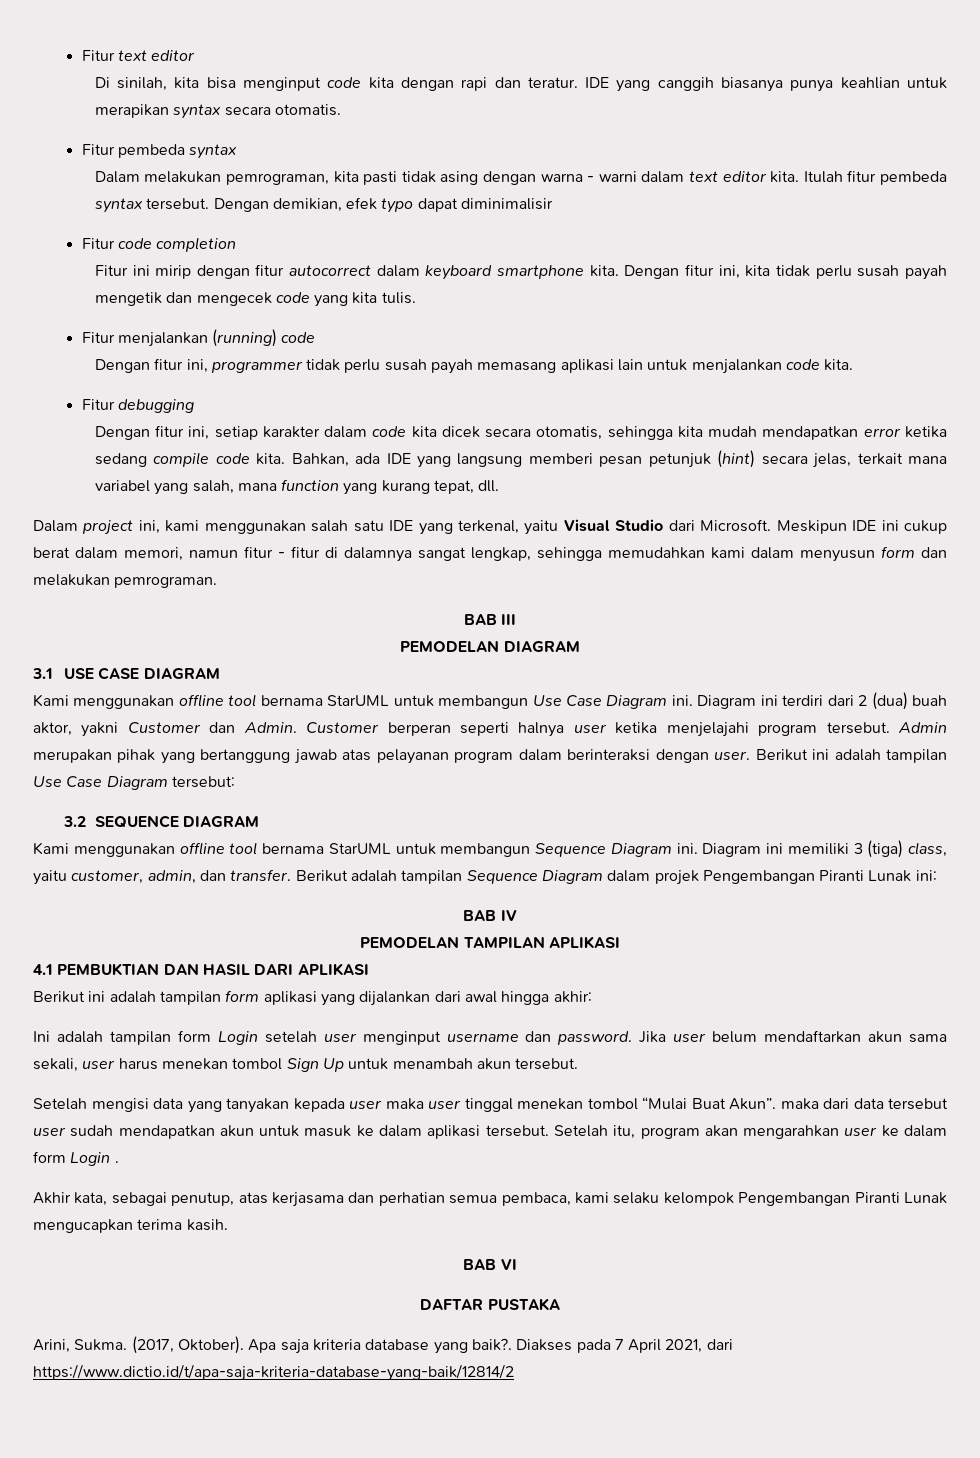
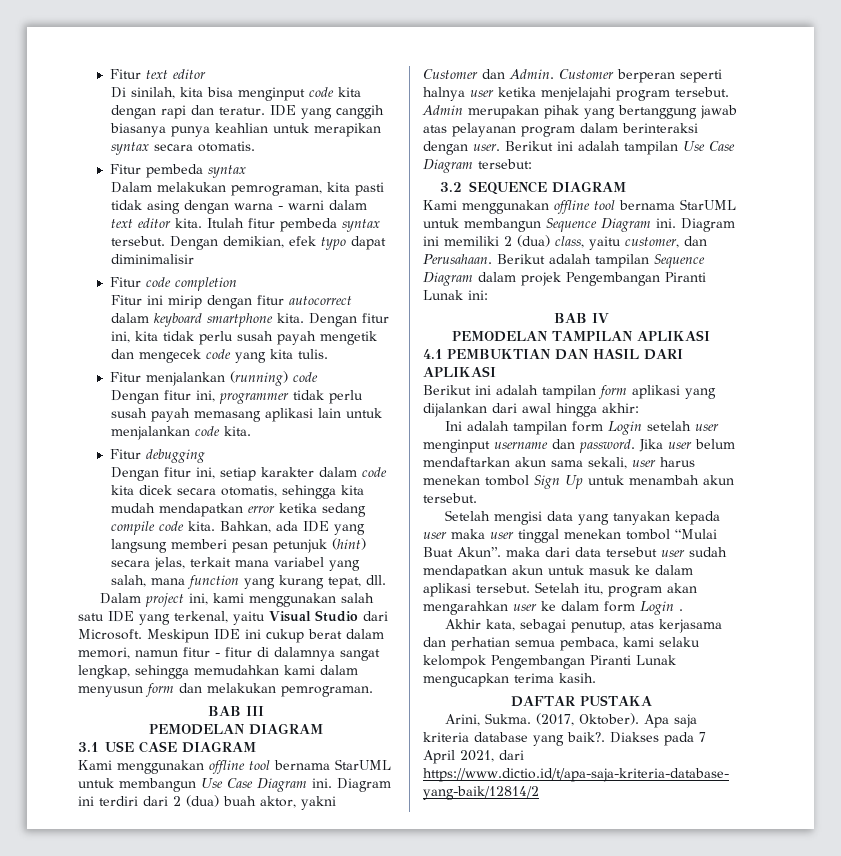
- Diagram ini memiliki 3 (tiga) class, yaitu customer, admin, dan transfer.
+ Diagram ini memiliki 2 (dua) class, yaitu customer, dan Perusahaan.
- BAB VI

